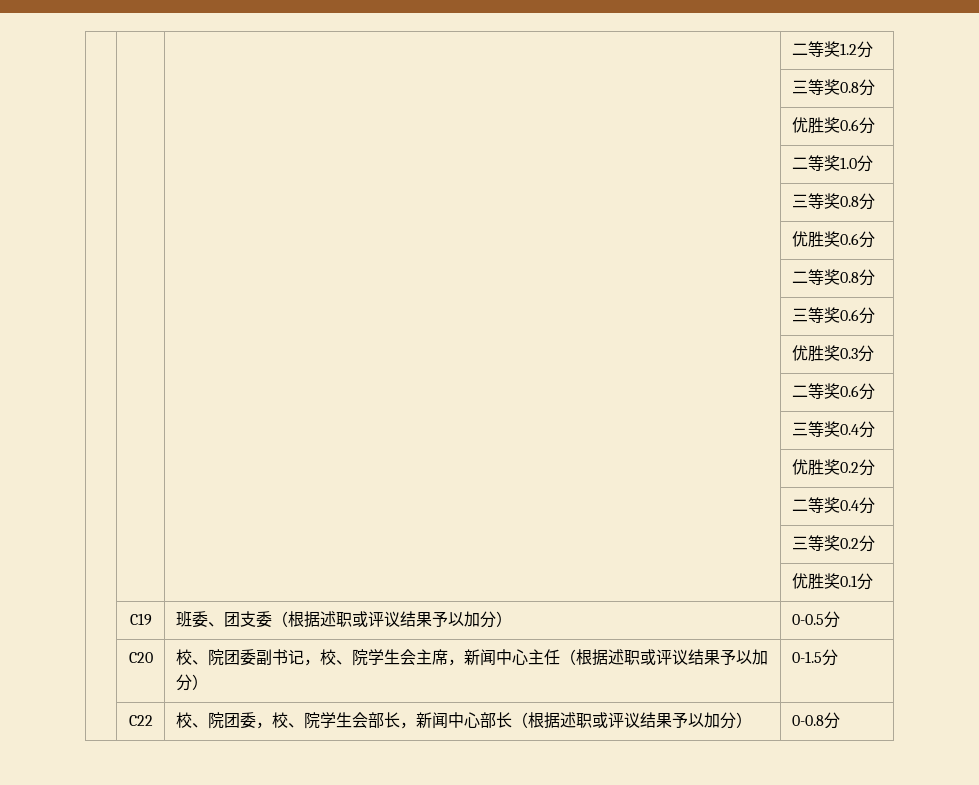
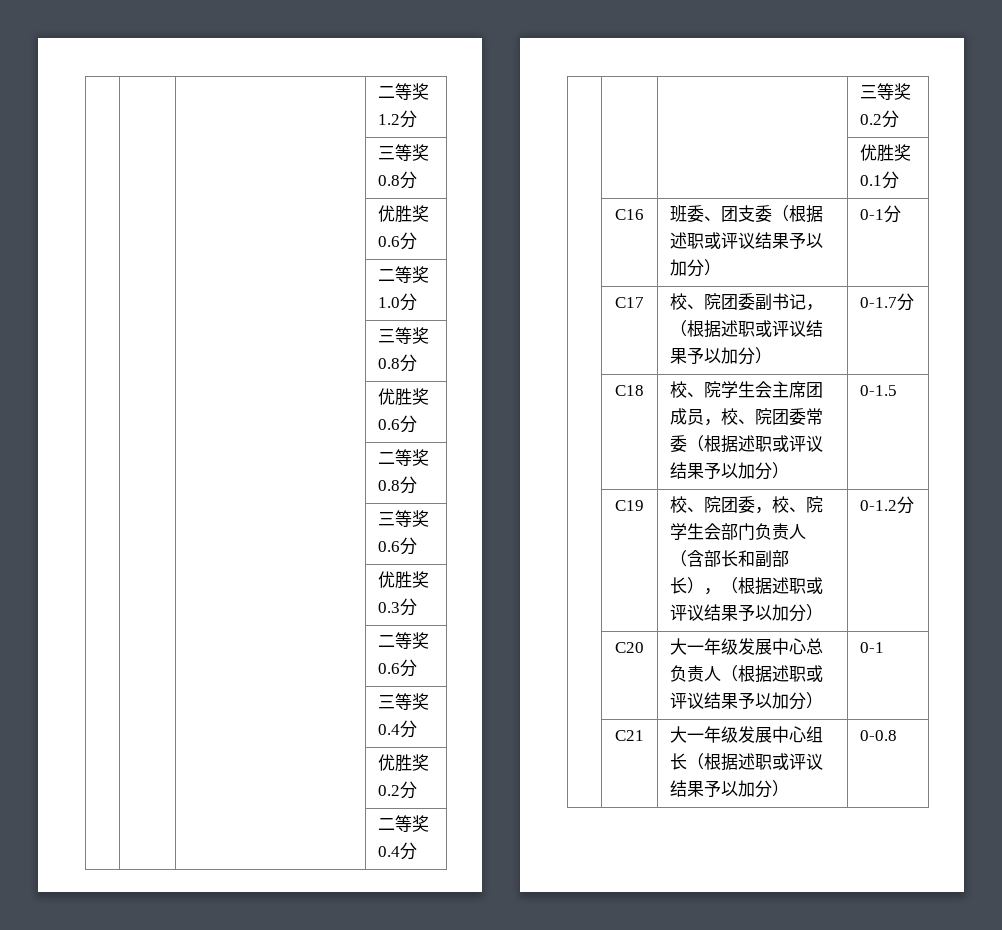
- | C19 | 班委、团支委（根据述职或评议结果予以加分） | 0-0.5分
- | C20 | 校、院团委副书记，校、院学生会主席，新闻中心主任（根据述职或评议结果予以加分） | 0-1.5分
- | C22 | 校、院团委，校、院学生会部长，新闻中心部长（根据述职或评议结果予以加分） | 0-0.8分
+ | C16 | 班委、团支委（根据述职或评议结果予以加分） | 0-1分
+ | C17 | 校、院团委副书记，（根据述职或评议结果予以加分） | 0-1.7分
+ | C18 | 校、院学生会主席团成员，校、院团委常委（根据述职或评议结果予以加分） | 0-1.5
+ | C19 | 校、院团委，校、院学生会部门负责人（含部长和副部长），（根据述职或评议结果予以加分） | 0-1.2分
+ | C20 | 大一年级发展中心总负责人（根据述职或评议结果予以加分） | 0-1
+ | C21 | 大一年级发展中心组长（根据述职或评议结果予以加分） | 0-0.8

